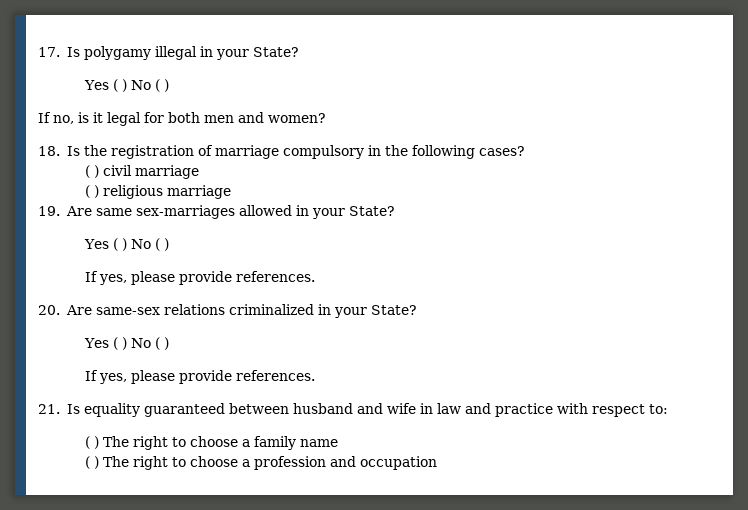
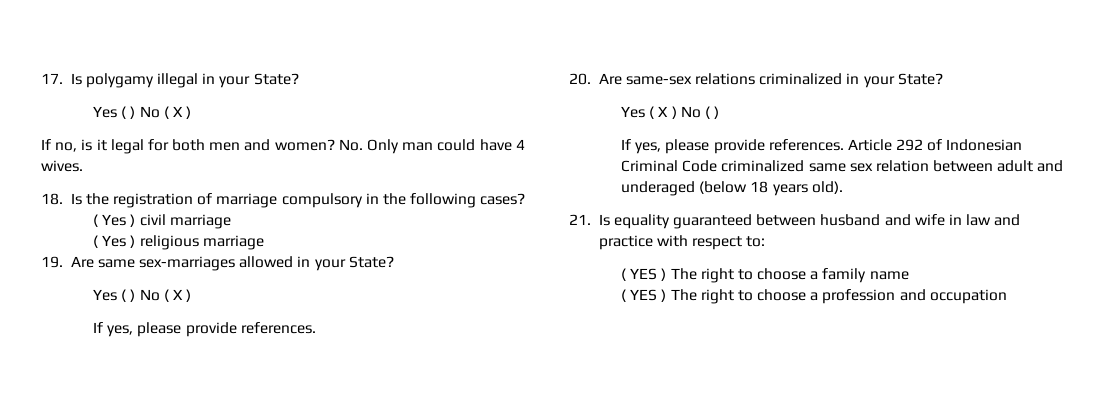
  17. Is polygamy illegal in your State?
- Yes ( ) No ( )
+ Yes ( ) No ( X )
+ No. Only man could have 4 wives.
- ( ) civil marriage
+ ( Yes ) civil marriage
- ( ) religious marriage
+ ( Yes ) religious marriage
  19. Are same sex-marriages allowed in your State?
- Yes ( ) No ( )
+ Yes ( ) No ( X )
  20. Are same-sex relations criminalized in your State?
- Yes ( ) No ( )
- If yes, please provide references.
+ Yes ( X ) No ( )
+ If yes, please provide references. Article 292 of Indonesian Criminal Code criminalized same sex relation between adult and underaged (below 18 years old).
- ( ) The right to choose a family name
+ ( YES ) The right to choose a family name
- ( ) The right to choose a profession and occupation
+ ( YES ) The right to choose a profession and occupation

